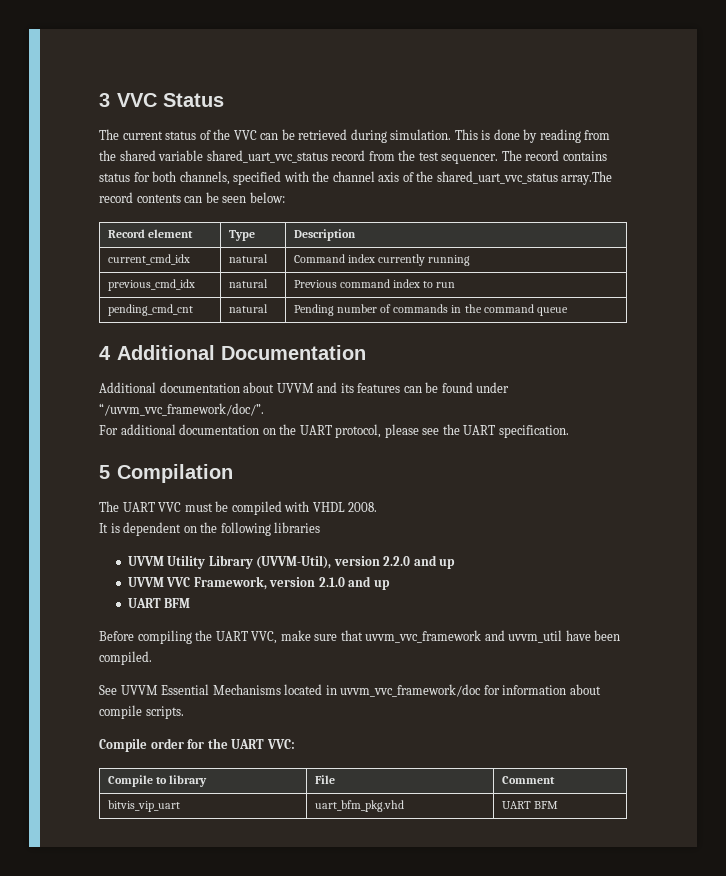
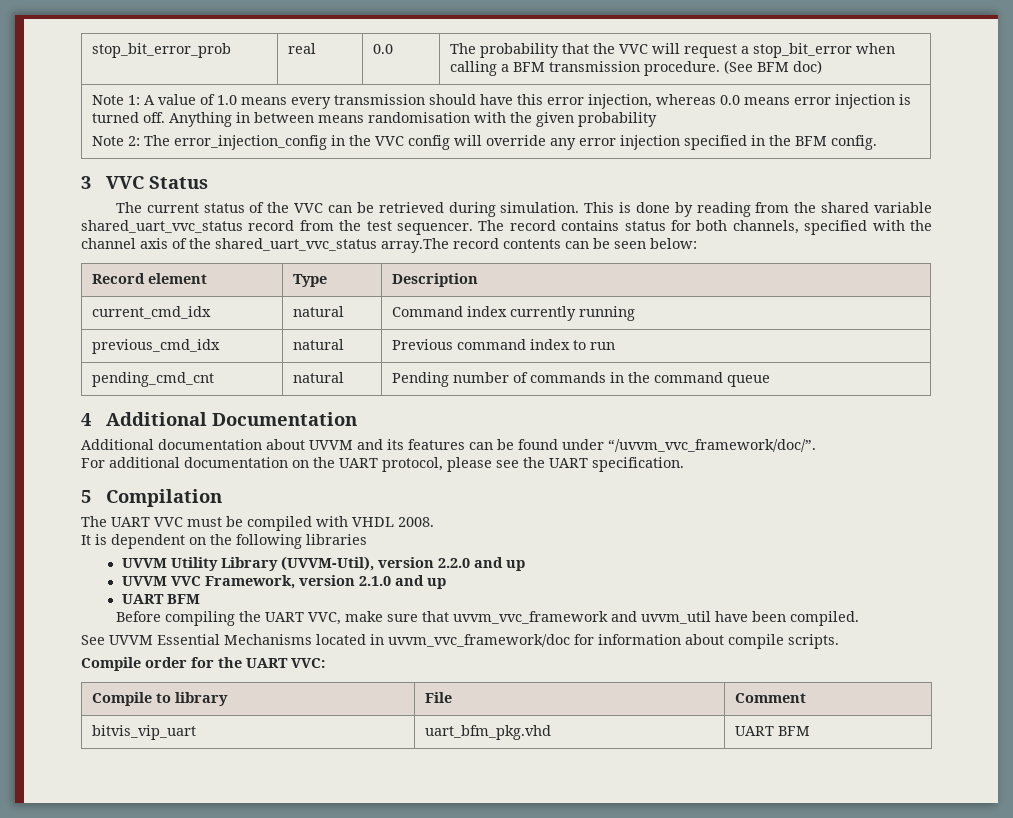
+ stop_bit_error_prob | real | 0.0 | The probability that the VVC will request a stop_bit_error when calling a BFM transmission procedure. (See BFM doc)
+ Note 1: A value of 1.0 means every transmission should have this error injection, whereas 0.0 means error injection is turned off. Anything in between means randomisation with the given probability
+ Note 2: The error_injection_config in the VVC config will override any error injection specified in the BFM config.

